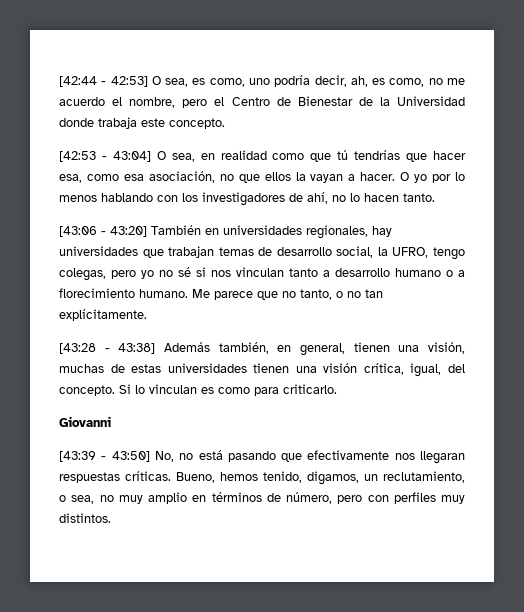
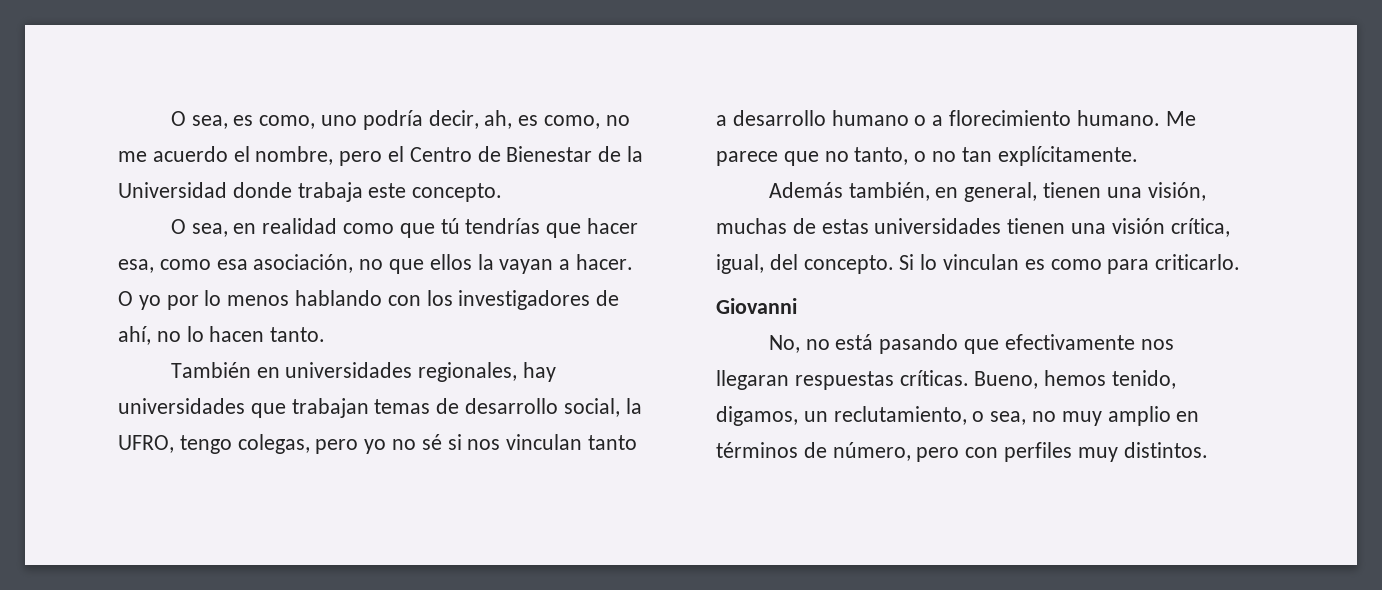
- [42:44 - 42:53] O sea, es como, uno podría decir, ah, es como, no me acuerdo el nombre, pero el Centro de Bienestar de la Universidad donde trabaja este concepto.
+ O sea, es como, uno podría decir, ah, es como, no me acuerdo el nombre, pero el Centro de Bienestar de la Universidad donde trabaja este concepto.
- [42:53 - 43:04] O sea, en realidad como que tú tendrías que hacer esa, como esa asociación, no que ellos la vayan a hacer.
+ O sea, en realidad como que tú tendrías que hacer esa, como esa asociación, no que ellos la vayan a hacer.
- [43:06 - 43:20] También en universidades regionales, hay universidades que trabajan temas de desarrollo social, la UFRO, tengo colegas, pero yo no sé si nos vinculan tanto a desarrollo humano o a florecimiento humano.
+ También en universidades regionales, hay universidades que trabajan temas de desarrollo social, la UFRO, tengo colegas, pero yo no sé si nos vinculan tanto a desarrollo humano o a florecimiento humano.
- [43:28 - 43:38] Además también, en general, tienen una visión, muchas de estas universidades tienen una visión crítica, igual, del concepto.
+ Además también, en general, tienen una visión, muchas de estas universidades tienen una visión crítica, igual, del concepto.
- [43:39 - 43:50] No, no está pasando que efectivamente nos llegaran respuestas críticas.
+ No, no está pasando que efectivamente nos llegaran respuestas críticas.

